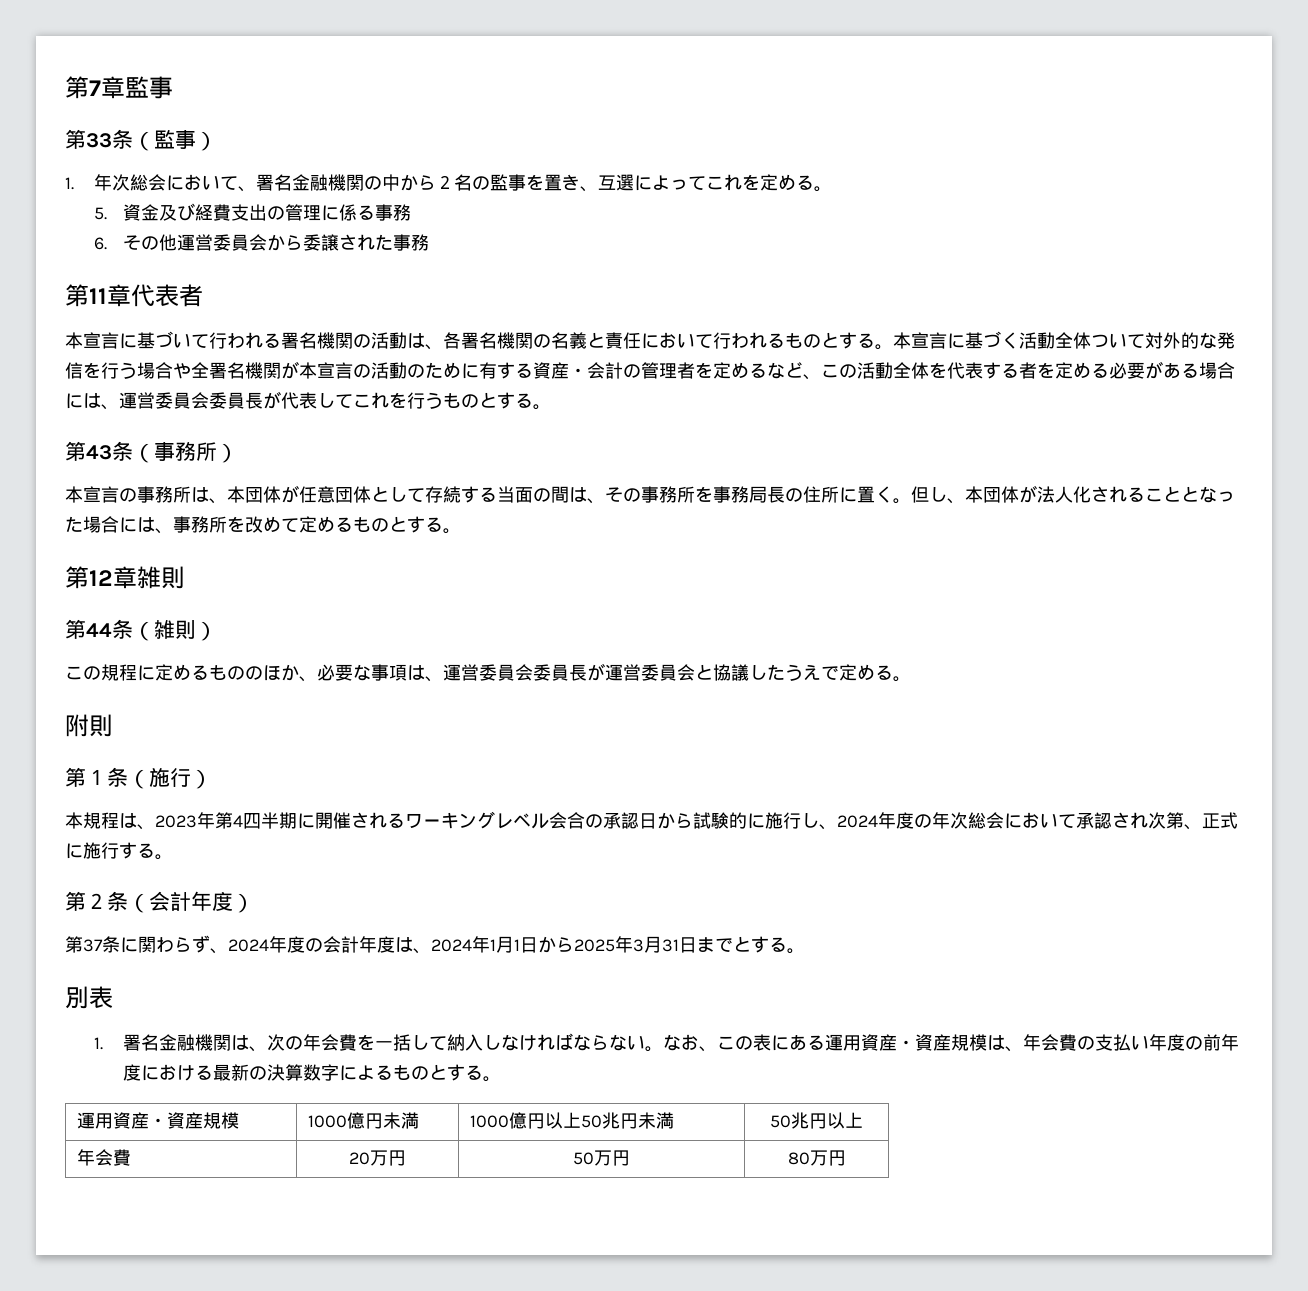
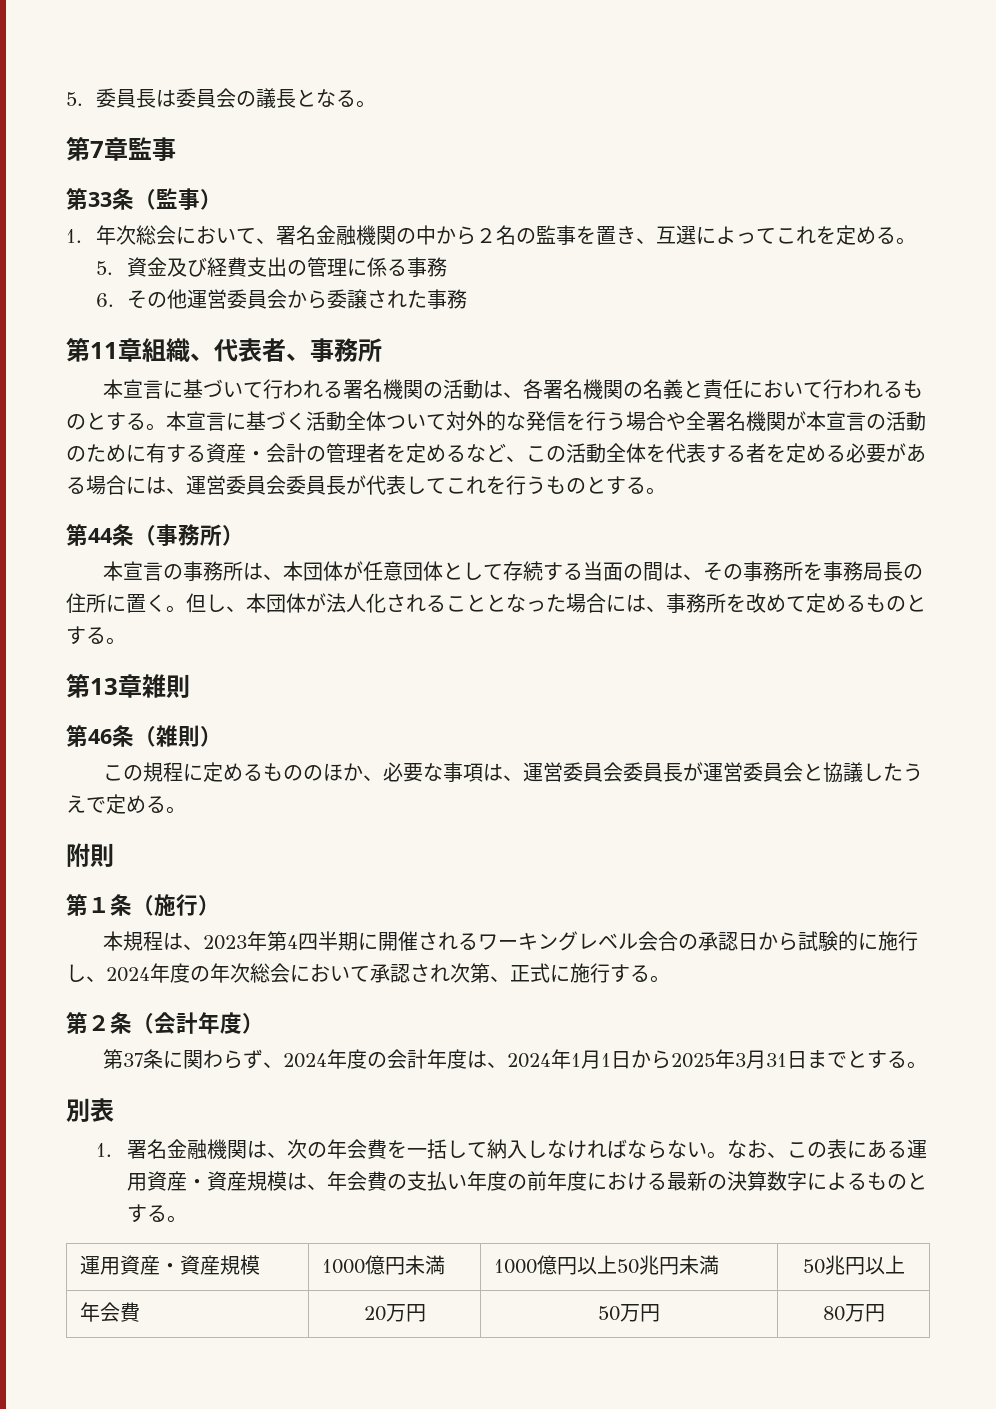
+ 5.委員長は委員会の議長となる。
- 第11章代表者
+ 第11章組織、代表者、事務所
- 第43条（事務所）
+ 第44条（事務所）
- 第12章雑則
+ 第13章雑則
- 第44条（雑則）
+ 第46条（雑則）

